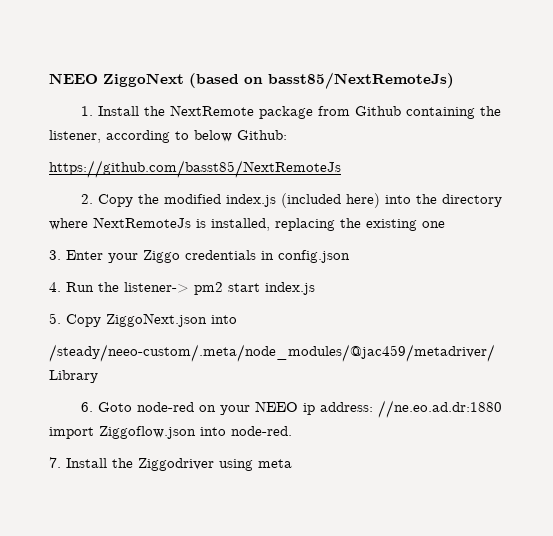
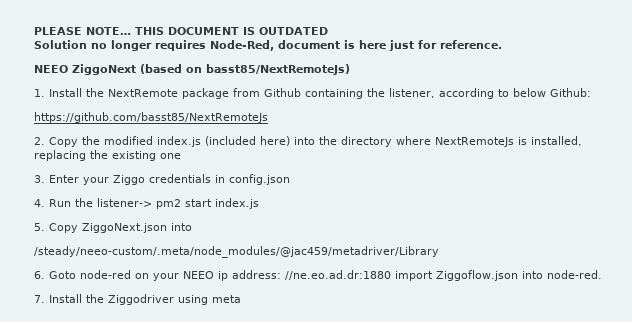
+ PLEASE NOTE… THIS DOCUMENT IS OUTDATED
+ Solution no longer requires Node-Red, document is here just for reference.

